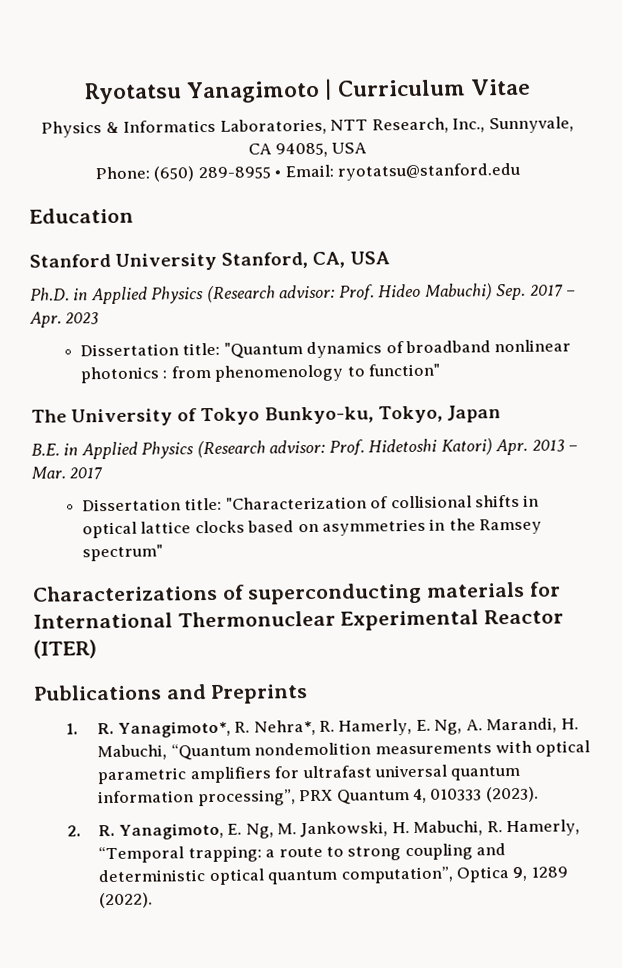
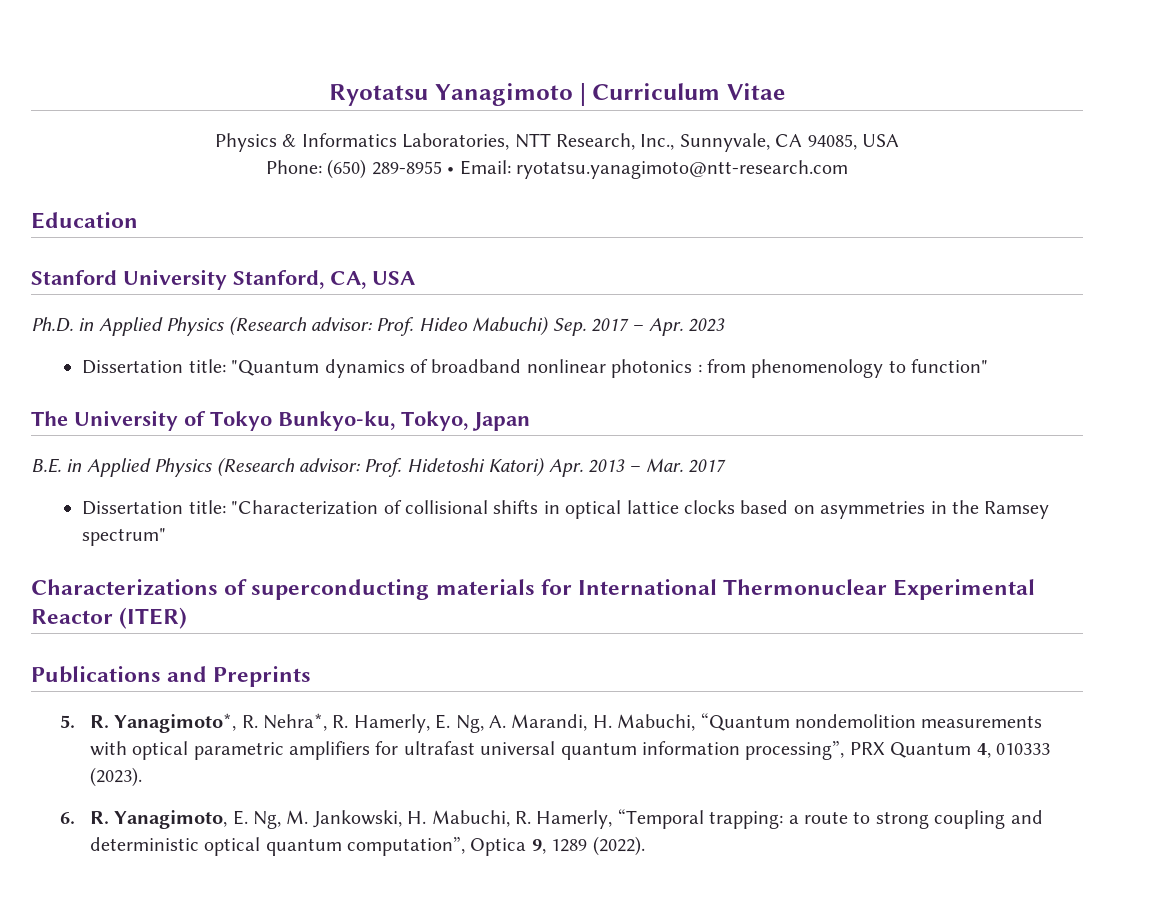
- Phone: (650) 289-8955 • Email: ryotatsu@stanford.edu
+ Phone: (650) 289-8955 • Email: ryotatsu.yanagimoto@ntt-research.com
- 1. R. Yanagimoto*, R. Nehra*, R. Hamerly, E. Ng, A. Marandi, H. Mabuchi, “Quantum nondemolition measurements with optical parametric amplifiers for ultrafast universal quantum information processing”, PRX Quantum 4, 010333 (2023).
+ 5. R. Yanagimoto*, R. Nehra*, R. Hamerly, E. Ng, A. Marandi, H. Mabuchi, “Quantum nondemolition measurements with optical parametric amplifiers for ultrafast universal quantum information processing”, PRX Quantum 4, 010333 (2023).
- 2. R. Yanagimoto, E. Ng, M. Jankowski, H. Mabuchi, R. Hamerly, “Temporal trapping: a route to strong coupling and deterministic optical quantum computation”, Optica 9, 1289 (2022).
+ 6. R. Yanagimoto, E. Ng, M. Jankowski, H. Mabuchi, R. Hamerly, “Temporal trapping: a route to strong coupling and deterministic optical quantum computation”, Optica 9, 1289 (2022).

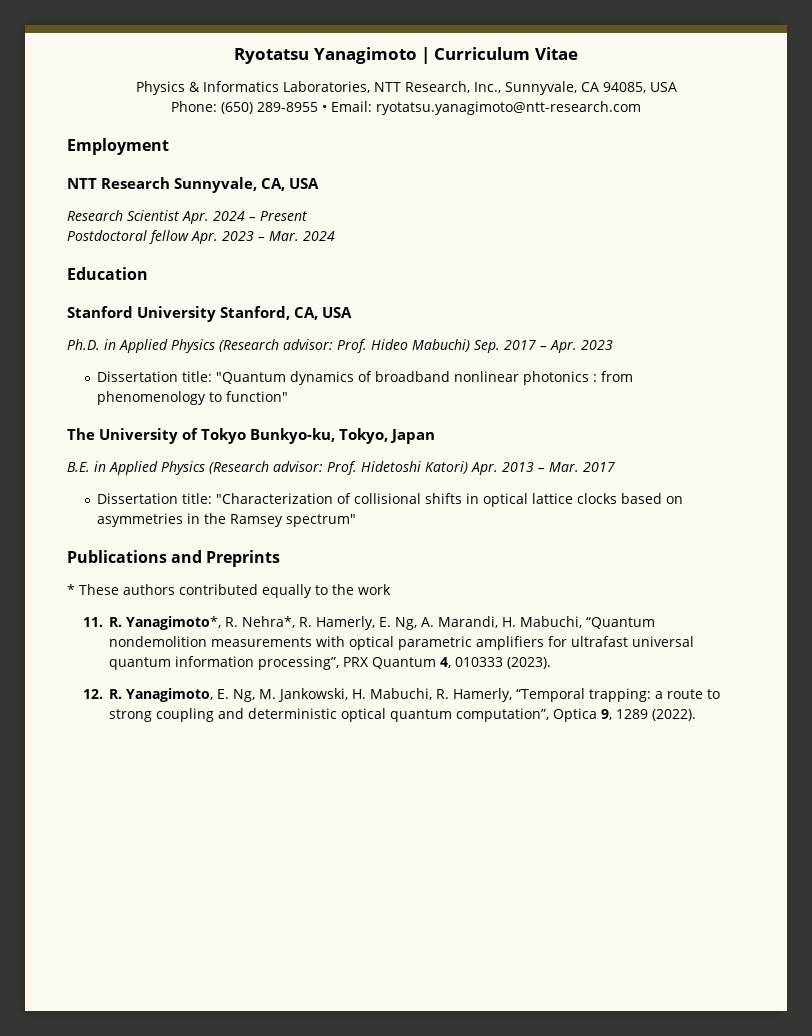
+ Employment
+ NTT Research Sunnyvale, CA, USA
+ Research Scientist Apr. 2024 – Present
+ Postdoctoral fellow Apr. 2023 – Mar. 2024
- Characterizations of superconducting materials for International Thermonuclear Experimental Reactor (ITER)
  Publications and Preprints
- 5. R. Yanagimoto*, R. Nehra*, R. Hamerly, E. Ng, A. Marandi, H. Mabuchi, “Quantum nondemolition measurements with optical parametric amplifiers for ultrafast universal quantum information processing”, PRX Quantum 4, 010333 (2023).
+ * These authors contributed equally to the work
+ 11. R. Yanagimoto*, R. Nehra*, R. Hamerly, E. Ng, A. Marandi, H. Mabuchi, “Quantum nondemolition measurements with optical parametric amplifiers for ultrafast universal quantum information processing”, PRX Quantum 4, 010333 (2023).
- 6. R. Yanagimoto, E. Ng, M. Jankowski, H. Mabuchi, R. Hamerly, “Temporal trapping: a route to strong coupling and deterministic optical quantum computation”, Optica 9, 1289 (2022).
+ 12. R. Yanagimoto, E. Ng, M. Jankowski, H. Mabuchi, R. Hamerly, “Temporal trapping: a route to strong coupling and deterministic optical quantum computation”, Optica 9, 1289 (2022).

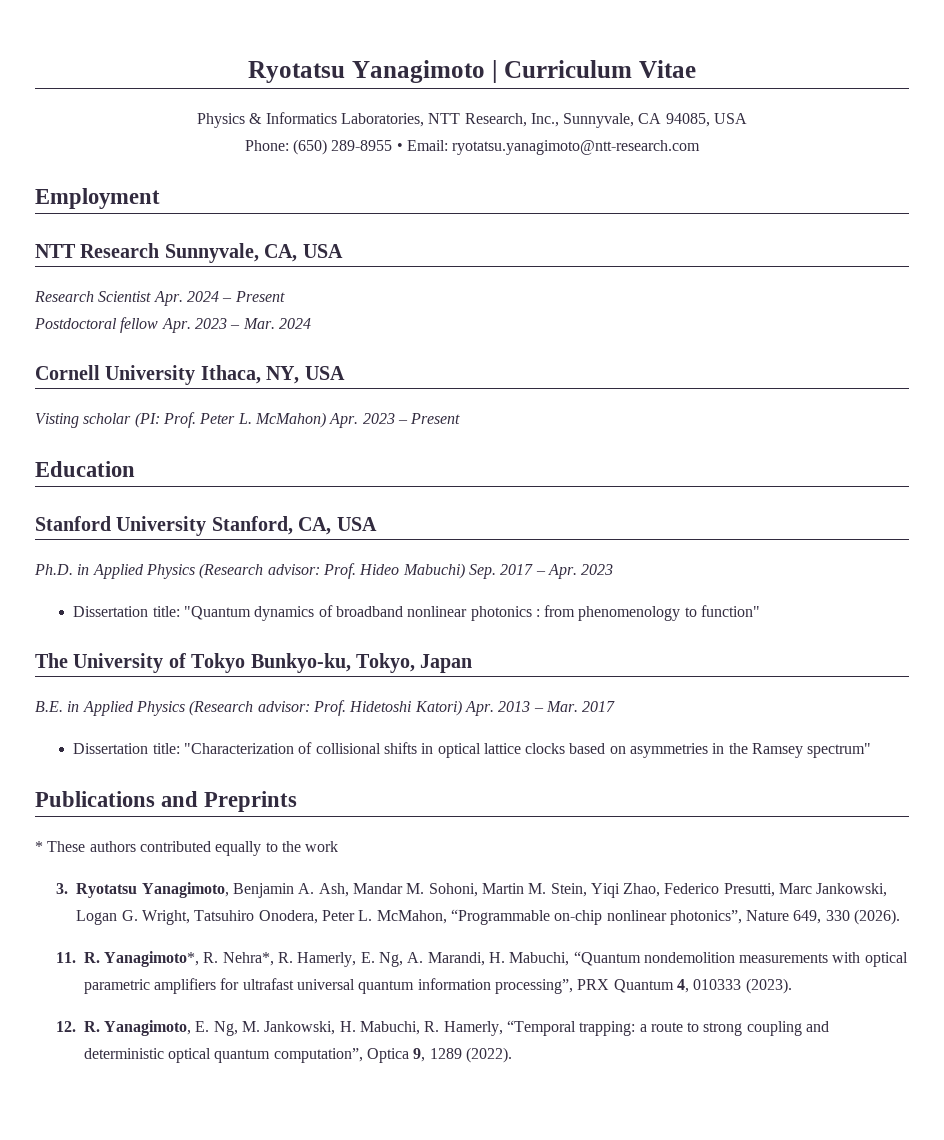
+ Cornell University Ithaca, NY, USA
+ Visting scholar (PI: Prof. Peter L. McMahon) Apr. 2023 – Present
+ 3. Ryotatsu Yanagimoto, Benjamin A. Ash, Mandar M. Sohoni, Martin M. Stein, Yiqi Zhao, Federico Presutti, Marc Jankowski, Logan G. Wright, Tatsuhiro Onodera, Peter L. McMahon, “Programmable on-chip nonlinear photonics”, Nature 649, 330 (2026).

